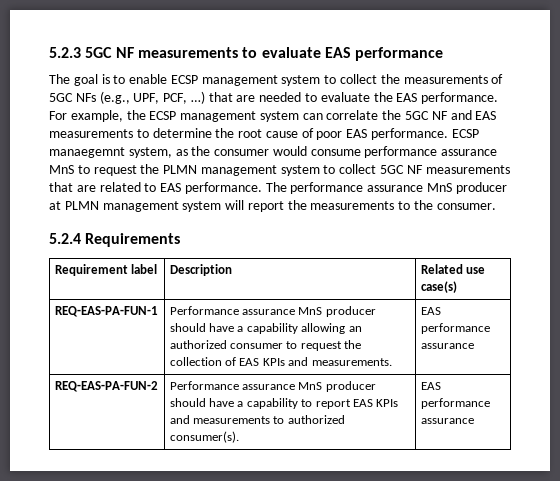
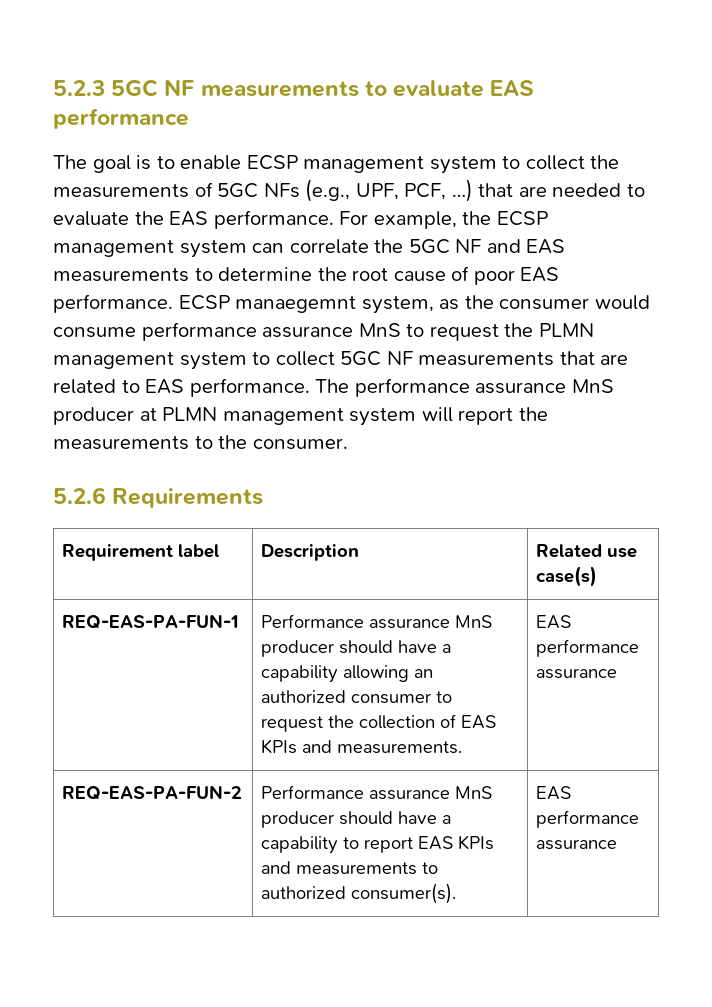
- 5.2.4 Requirements
+ 5.2.6 Requirements

